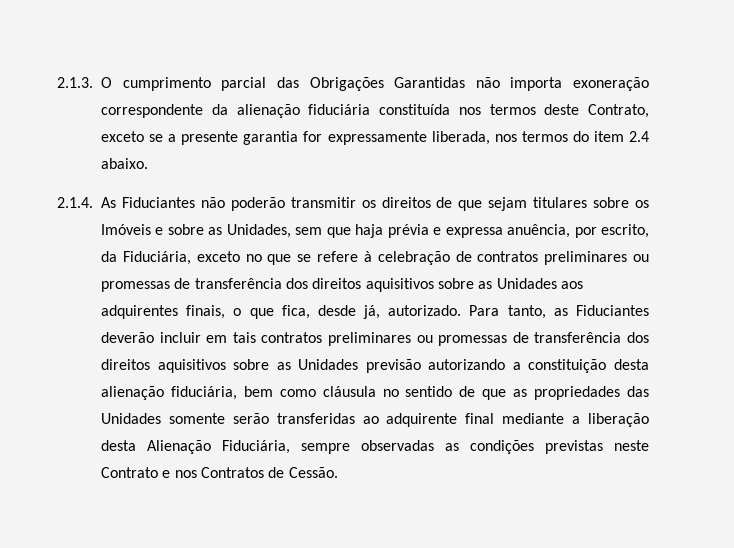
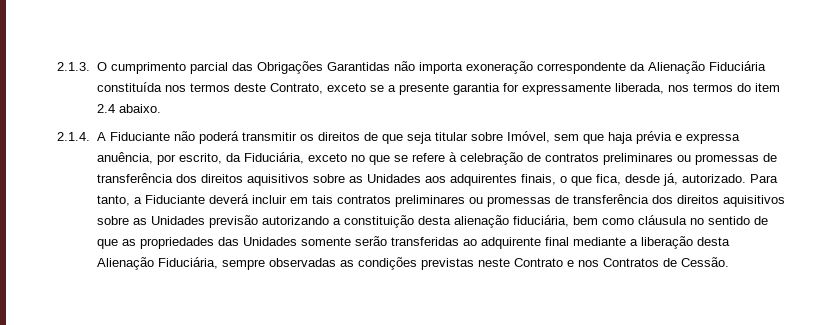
- 2.1.3. O cumprimento parcial das Obrigações Garantidas não importa exoneração correspondente da alienação fiduciária constituída nos termos deste Contrato, exceto se a presente garantia for expressamente liberada, nos termos do item 2.4 abaixo.
+ 2.1.3. O cumprimento parcial das Obrigações Garantidas não importa exoneração correspondente da Alienação Fiduciária constituída nos termos deste Contrato, exceto se a presente garantia for expressamente liberada, nos termos do item 2.4 abaixo.
- 2.1.4. As Fiduciantes não poderão transmitir os direitos de que sejam titulares sobre os Imóveis e sobre as Unidades, sem que haja prévia e expressa anuência, por escrito, da Fiduciária, exceto no que se refere à celebração de contratos preliminares ou promessas de transferência dos direitos aquisitivos sobre as Unidades aos adquirentes finais, o que fica, desde já, autorizado.
+ 2.1.4. A Fiduciante não poderá transmitir os direitos de que seja titular sobre Imóvel, sem que haja prévia e expressa anuência, por escrito, da Fiduciária, exceto no que se refere à celebração de contratos preliminares ou promessas de transferência dos direitos aquisitivos sobre as Unidades aos adquirentes finais, o que fica, desde já, autorizado.
- Para tanto, as Fiduciantes deverão incluir em tais contratos preliminares ou promessas de transferência dos direitos aquisitivos sobre as Unidades previsão autorizando a constituição desta alienação fiduciária, bem como cláusula no sentido de que as propriedades das Unidades somente serão transferidas ao adquirente final mediante a liberação desta Alienação Fiduciária, sempre observadas as condições previstas neste Contrato e nos Contratos de Cessão.
+ Para tanto, a Fiduciante deverá incluir em tais contratos preliminares ou promessas de transferência dos direitos aquisitivos sobre as Unidades previsão autorizando a constituição desta alienação fiduciária, bem como cláusula no sentido de que as propriedades das Unidades somente serão transferidas ao adquirente final mediante a liberação desta Alienação Fiduciária, sempre observadas as condições previstas neste Contrato e nos Contratos de Cessão.

